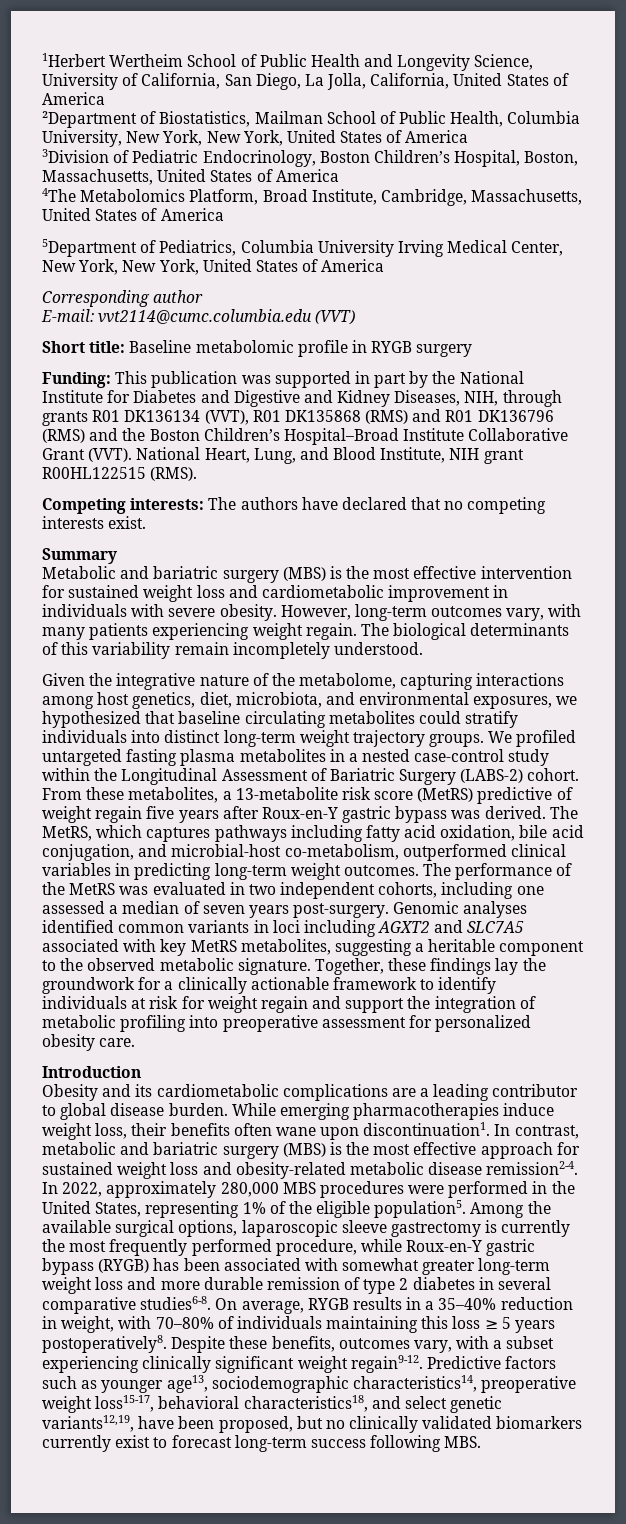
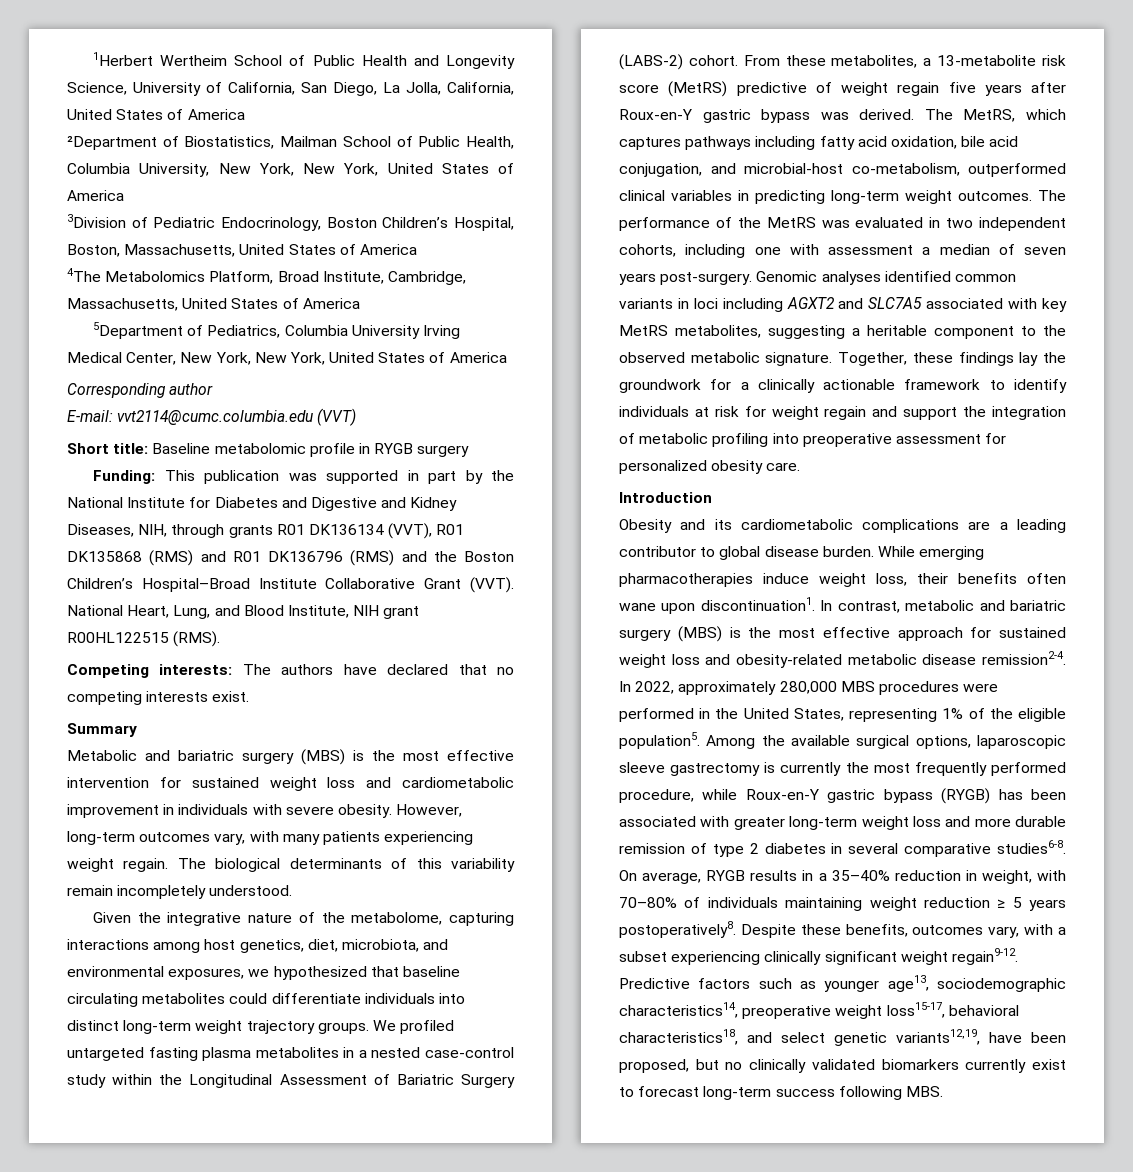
- Given the integrative nature of the metabolome, capturing interactions among host genetics, diet, microbiota, and environmental exposures, we hypothesized that baseline circulating metabolites could stratify individuals into distinct long-term weight trajectory groups.
+ Given the integrative nature of the metabolome, capturing interactions among host genetics, diet, microbiota, and environmental exposures, we hypothesized that baseline circulating metabolites could differentiate individuals into distinct long-term weight trajectory groups.
- The performance of the MetRS was evaluated in two independent cohorts, including one assessed a median of seven years post-surgery.
+ The performance of the MetRS was evaluated in two independent cohorts, including one with assessment a median of seven years post-surgery.
- Among the available surgical options, laparoscopic sleeve gastrectomy is currently the most frequently performed procedure, while Roux-en-Y gastric bypass (RYGB) has been associated with somewhat greater long-term weight loss and more durable remission of type 2 diabetes in several comparative studies6-8.
+ Among the available surgical options, laparoscopic sleeve gastrectomy is currently the most frequently performed procedure, while Roux-en-Y gastric bypass (RYGB) has been associated with greater long-term weight loss and more durable remission of type 2 diabetes in several comparative studies6-8.
- On average, RYGB results in a 35–40% reduction in weight, with 70–80% of individuals maintaining this loss ≥ 5 years postoperatively8.
+ On average, RYGB results in a 35–40% reduction in weight, with 70–80% of individuals maintaining weight reduction ≥ 5 years postoperatively8.

